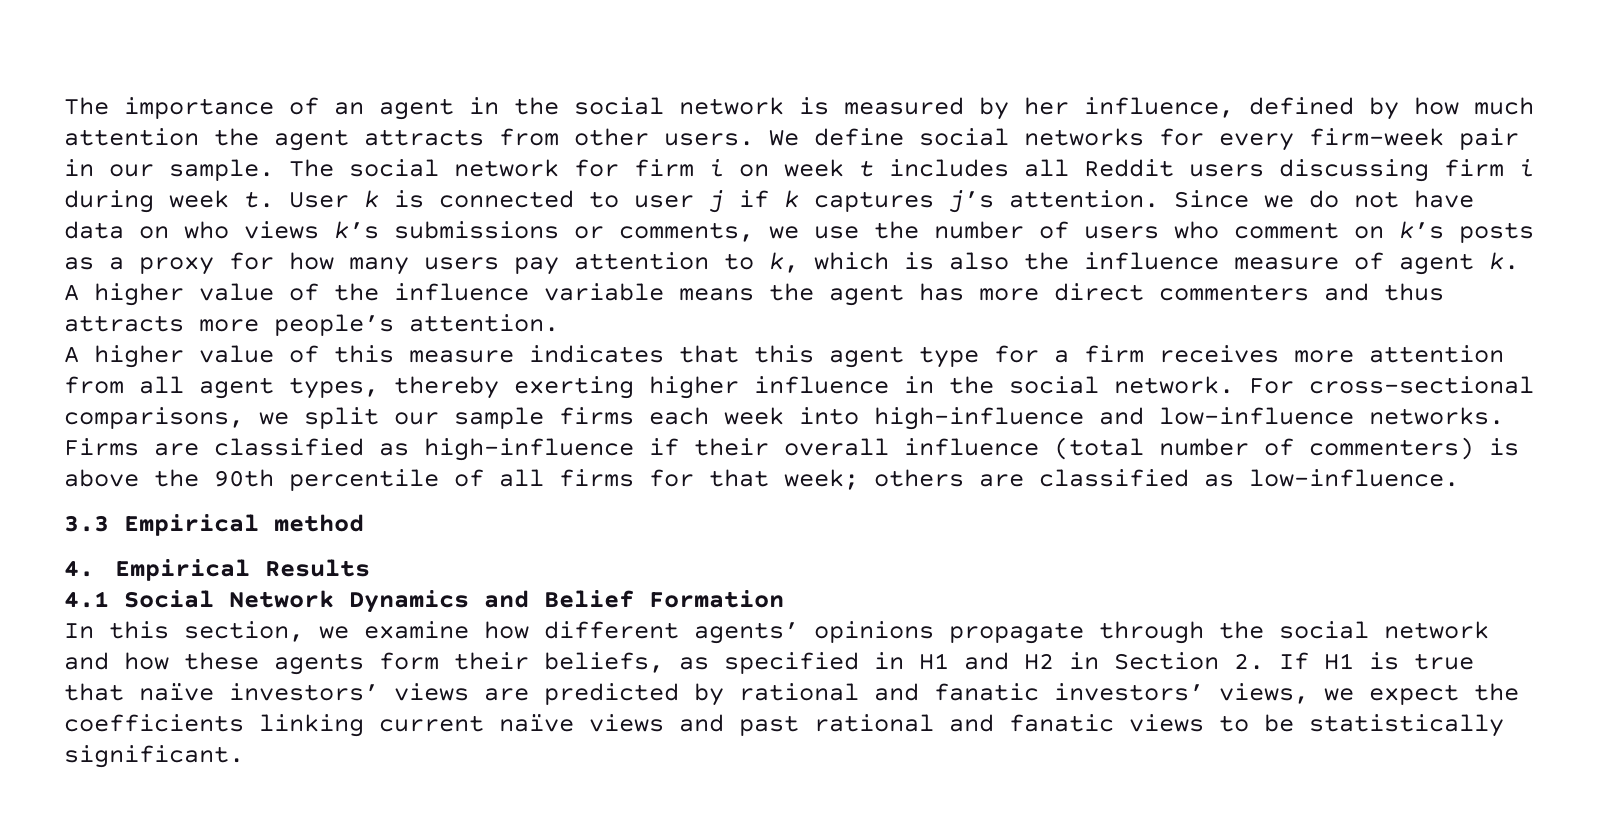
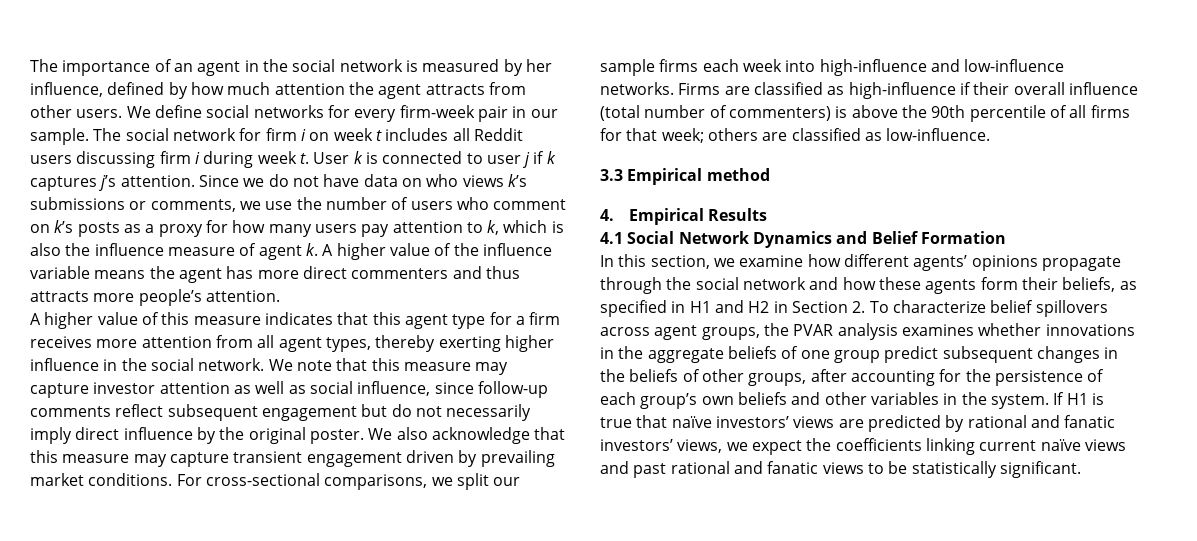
+ We note that this measure may capture investor attention as well as social influence, since follow-up comments reflect subsequent engagement but do not necessarily imply direct influence by the original poster. We also acknowledge that this measure may capture transient engagement driven by prevailing market conditions.
- In this section, we examine how different agents’ opinions propagate through the social network and how these agents form their beliefs, as specified in H1 and H2 in Section 2. If H1 is true that naïve investors’ views are predicted by rational and fanatic investors’ views, we expect the coefficients linking current naïve views and past rational and fanatic views to be statistically significant.
+ In this section, we examine how different agents’ opinions propagate through the social network and how these agents form their beliefs, as specified in H1 and H2 in Section 2. To characterize belief spillovers across agent groups, the PVAR analysis examines whether innovations in the aggregate beliefs of one group predict subsequent changes in the beliefs of other groups, after accounting for the persistence of each group’s own beliefs and other variables in the system. If H1 is true that naïve investors’ views are predicted by rational and fanatic investors’ views, we expect the coefficients linking current naïve views and past rational and fanatic views to be statistically significant.

